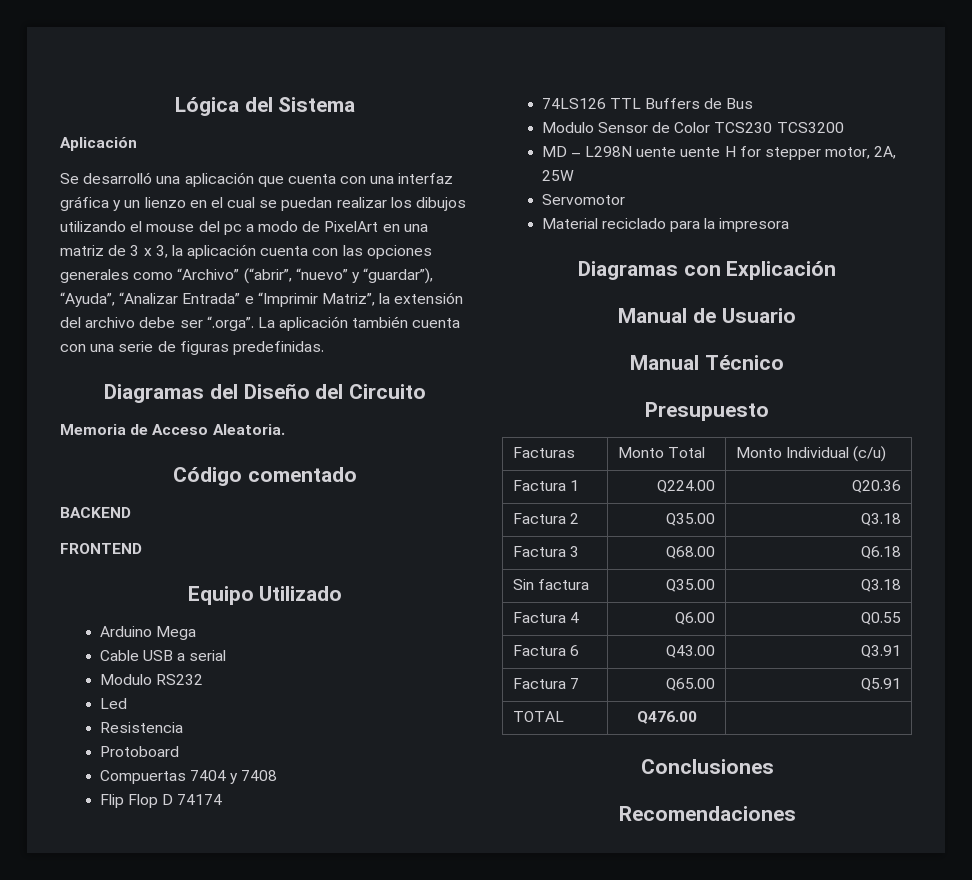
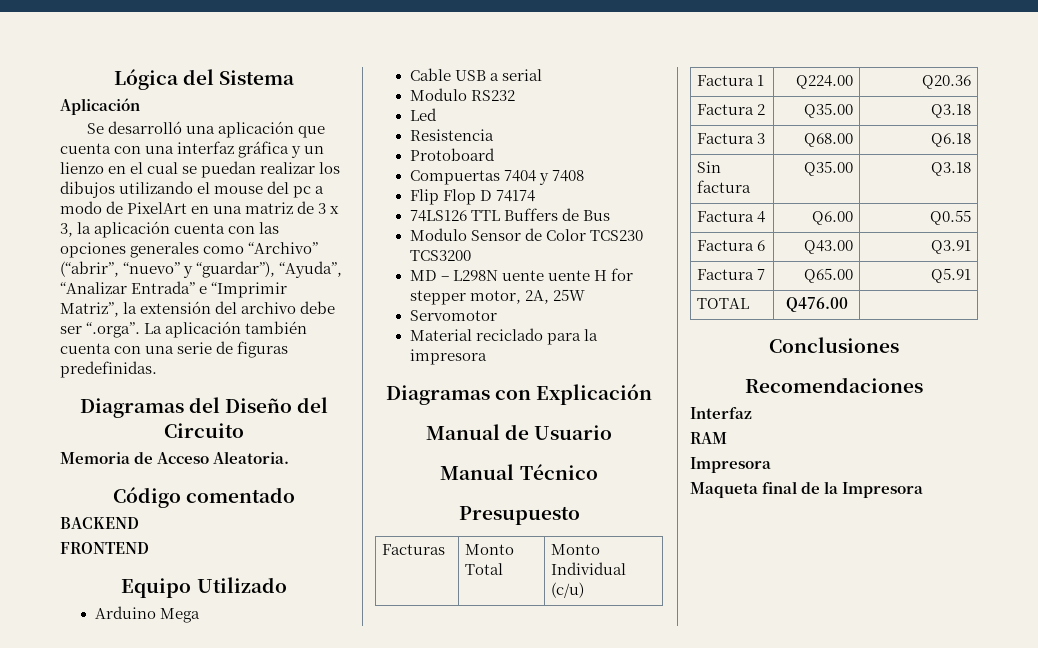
+ Interfaz
+ RAM
+ Impresora
+ Maqueta final de la Impresora

